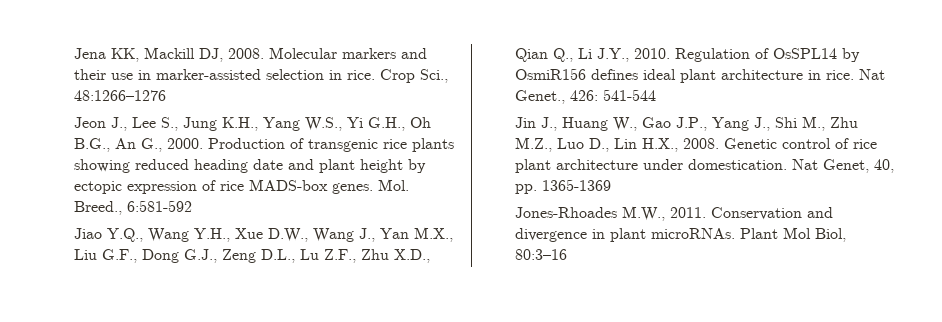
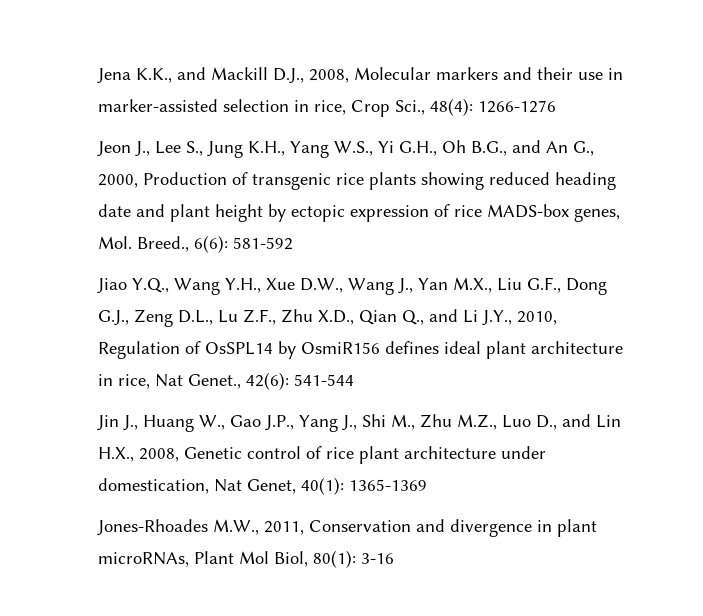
- Jena KK, Mackill DJ, 2008. Molecular markers and their use in marker-assisted selection in rice. Crop Sci., 48:1266–1276
+ Jena K.K., and Mackill D.J., 2008, Molecular markers and their use in marker-assisted selection in rice, Crop Sci., 48(4): 1266-1276
- Jeon J., Lee S., Jung K.H., Yang W.S., Yi G.H., Oh B.G., An G., 2000. Production of transgenic rice plants showing reduced heading date and plant height by ectopic expression of rice MADS-box genes. Mol. Breed., 6:581-592
+ Jeon J., Lee S., Jung K.H., Yang W.S., Yi G.H., Oh B.G., and An G., 2000, Production of transgenic rice plants showing reduced heading date and plant height by ectopic expression of rice MADS-box genes, Mol. Breed., 6(6): 581-592
- Jiao Y.Q., Wang Y.H., Xue D.W., Wang J., Yan M.X., Liu G.F., Dong G.J., Zeng D.L., Lu Z.F., Zhu X.D., Qian Q., Li J.Y., 2010. Regulation of OsSPL14 by OsmiR156 defines ideal plant architecture in rice. Nat Genet., 426: 541-544
+ Jiao Y.Q., Wang Y.H., Xue D.W., Wang J., Yan M.X., Liu G.F., Dong G.J., Zeng D.L., Lu Z.F., Zhu X.D., Qian Q., and Li J.Y., 2010, Regulation of OsSPL14 by OsmiR156 defines ideal plant architecture in rice, Nat Genet., 42(6): 541-544
- Jin J., Huang W., Gao J.P., Yang J., Shi M., Zhu M.Z., Luo D., Lin H.X., 2008. Genetic control of rice plant architecture under domestication. Nat Genet, 40, pp. 1365-1369
+ Jin J., Huang W., Gao J.P., Yang J., Shi M., Zhu M.Z., Luo D., and Lin H.X., 2008, Genetic control of rice plant architecture under domestication, Nat Genet, 40(1): 1365-1369
- Jones-Rhoades M.W., 2011. Conservation and divergence in plant microRNAs. Plant Mol Biol, 80:3–16
+ Jones-Rhoades M.W., 2011, Conservation and divergence in plant microRNAs, Plant Mol Biol, 80(1): 3-16

